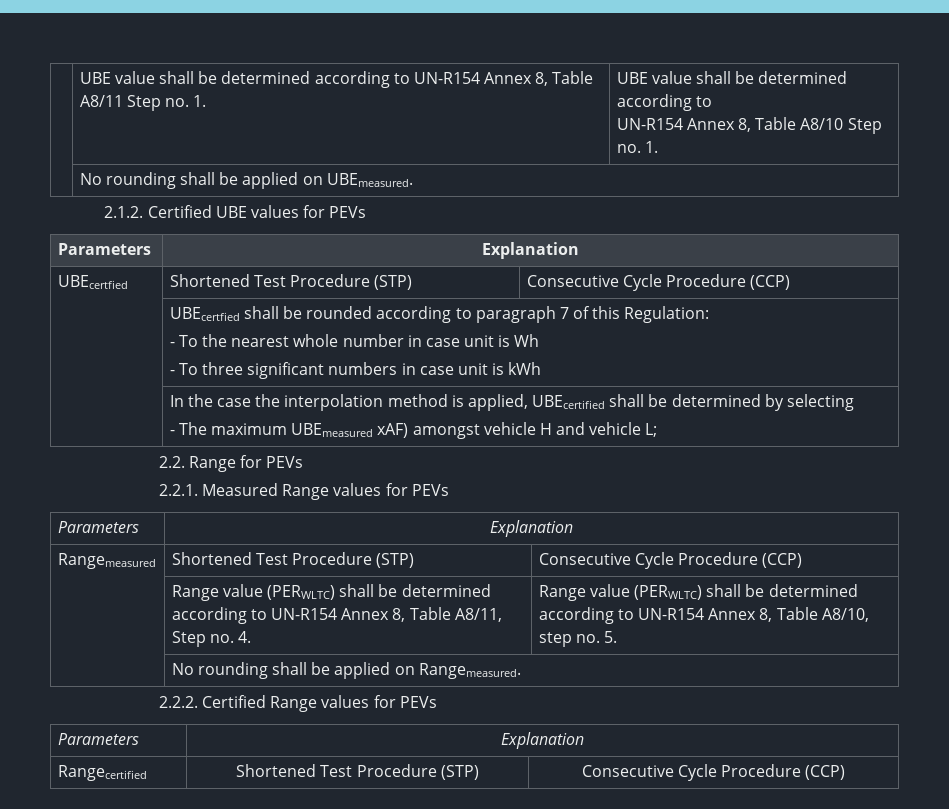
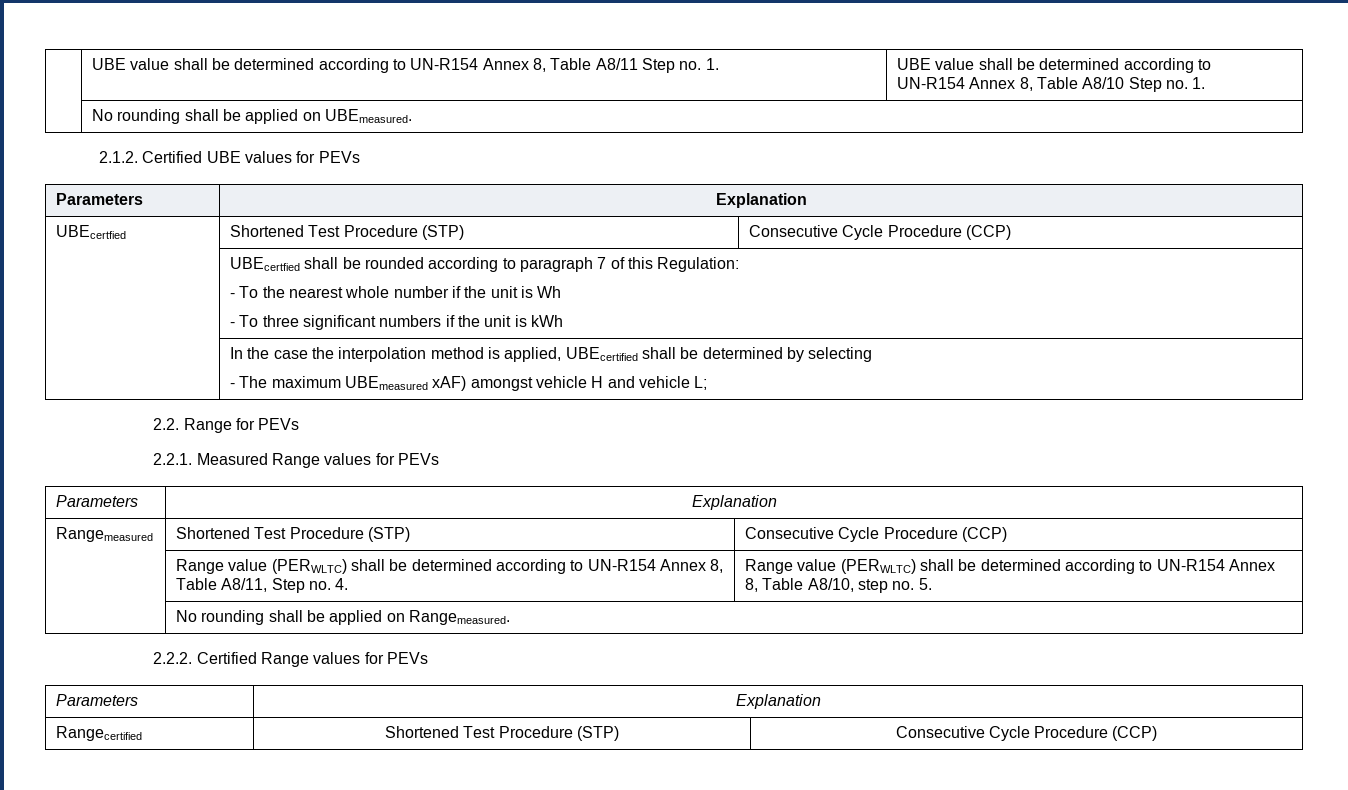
  | UBEcertfied shall be rounded according to paragraph 7 of this Regulation:
- - To the nearest whole number in case unit is Wh
- - To three significant numbers in case unit is kWh
+ - To the nearest whole number if the unit is Wh
+ - To three significant numbers if the unit is kWh

